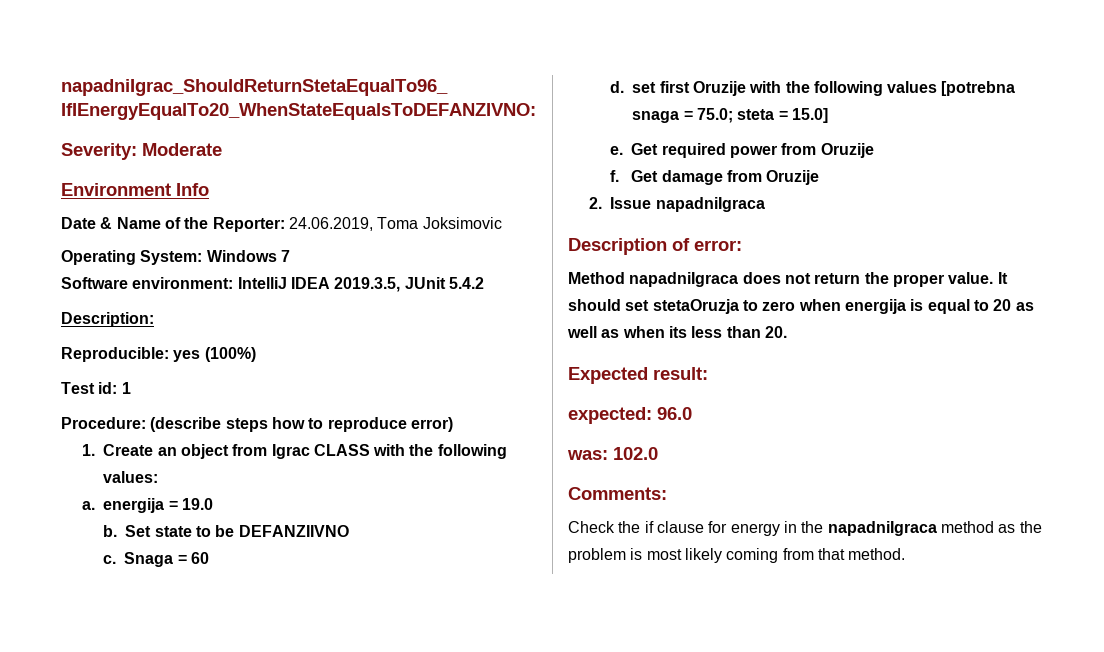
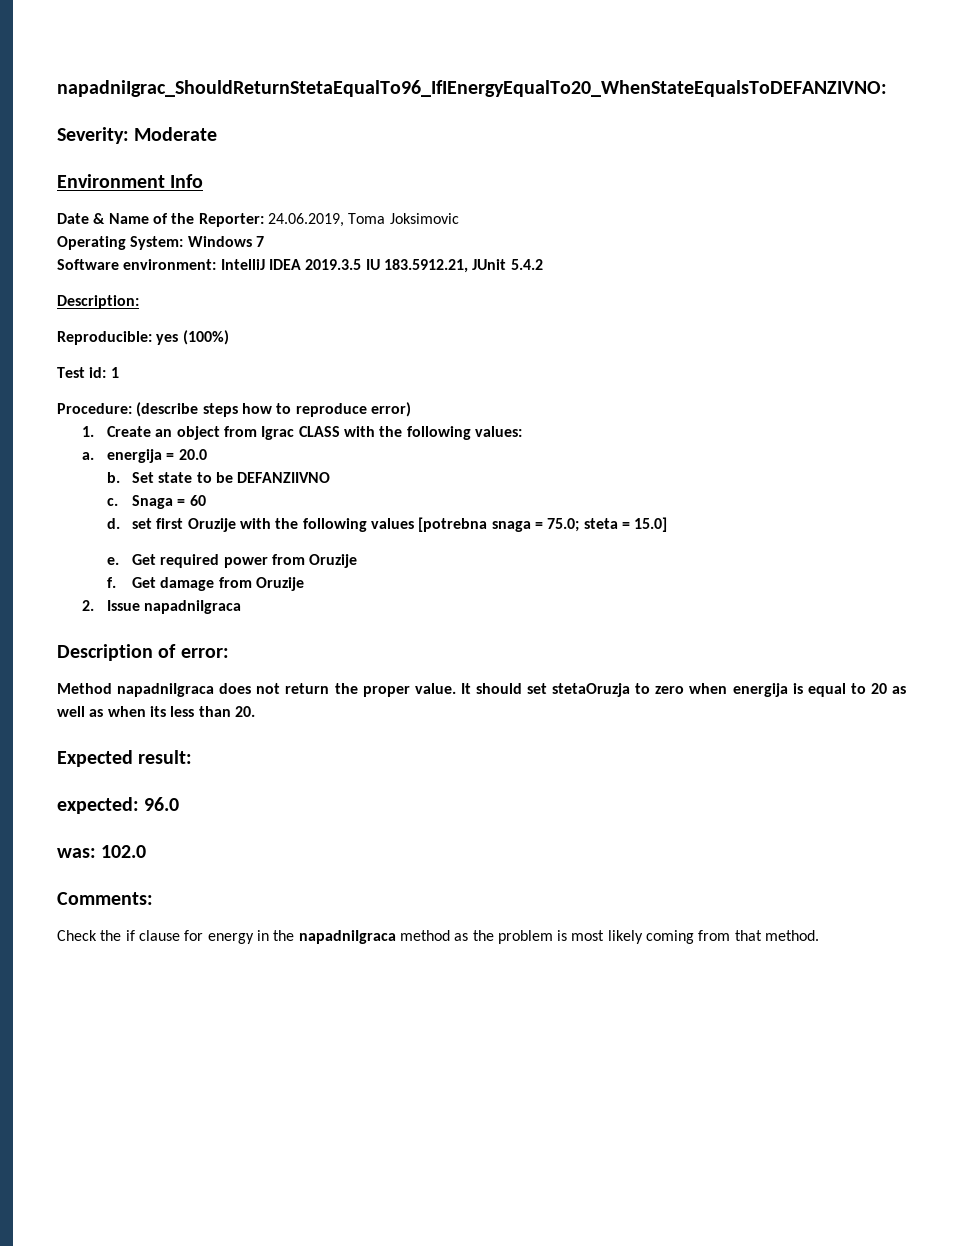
- Software environment: IntelliJ IDEA 2019.3.5, JUnit 5.4.2
+ Software environment: IntelliJ IDEA 2019.3.5 IU 183.5912.21, JUnit 5.4.2
- a. energija = 19.0
+ a. energija = 20.0

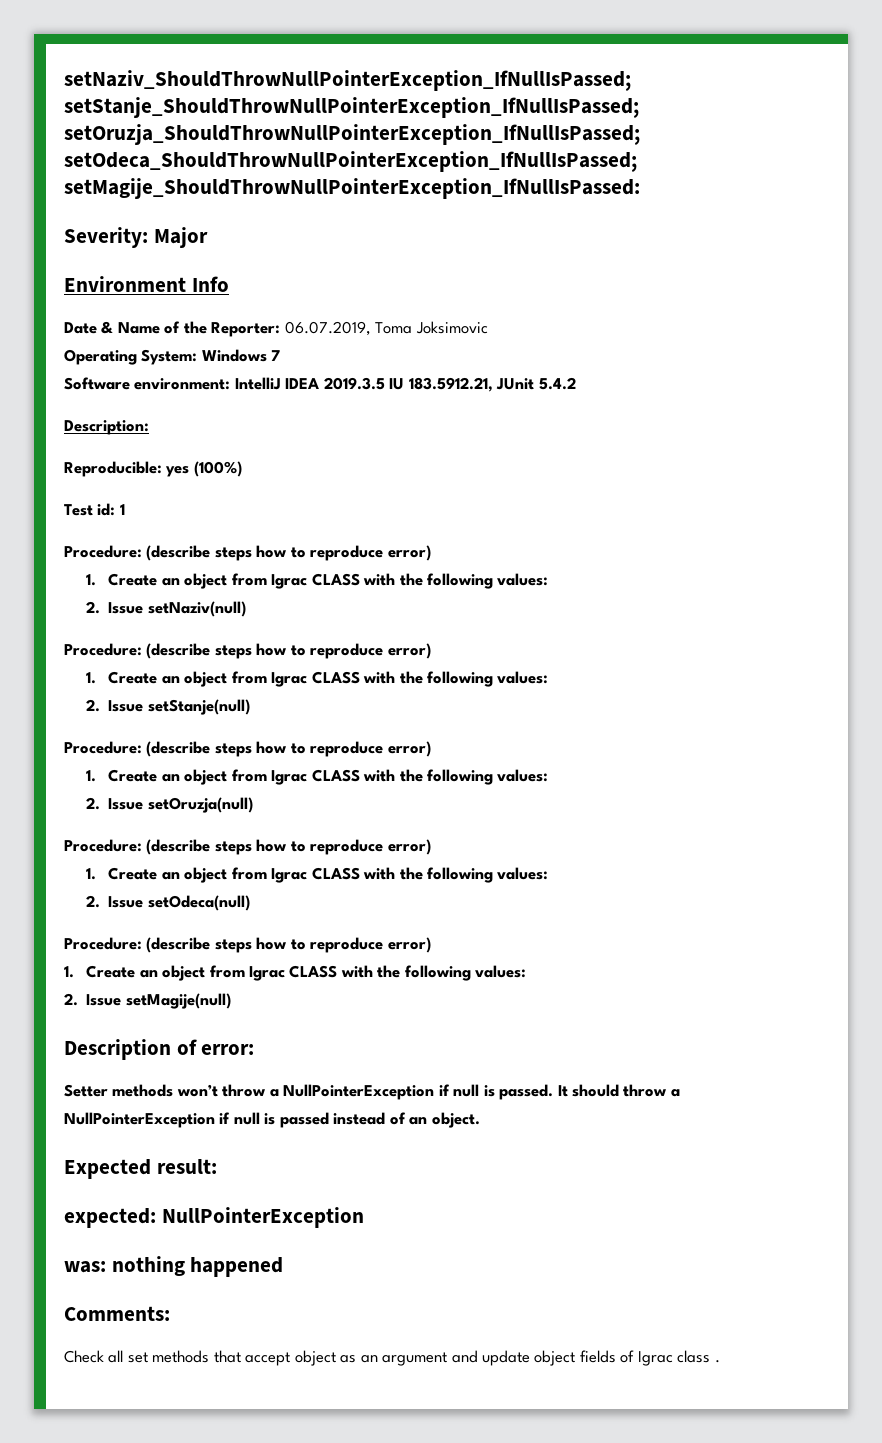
- napadniIgrac_ShouldReturnStetaEqualTo96_IfIEnergyEqualTo20_WhenStateEqualsToDEFANZIVNO:
+ setNaziv_ShouldThrowNullPointerException_IfNullIsPassed; setStanje_ShouldThrowNullPointerException_IfNullIsPassed; setOruzja_ShouldThrowNullPointerException_IfNullIsPassed; setOdeca_ShouldThrowNullPointerException_IfNullIsPassed; setMagije_ShouldThrowNullPointerException_IfNullIsPassed:
- Severity: Moderate
+ Severity: Major
- Date & Name of the Reporter: 24.06.2019, Toma Joksimovic
+ Date & Name of the Reporter: 06.07.2019, Toma Joksimovic
- a. energija = 20.0
- b. Set state to be DEFANZIIVNO
- c. Snaga = 60
- d. set first Oruzije with the following values [potrebna snaga = 75.0; steta = 15.0]
- e. Get required power from Oruzije
- f. Get damage from Oruzije
- 2. Issue napadniIgraca
+ 2. Issue setNaziv(null)
+ Procedure: (describe steps how to reproduce error)
+ 1. Create an object from Igrac CLASS with the following values:
+ 2. Issue setStanje(null)
+ Procedure: (describe steps how to reproduce error)
+ 1. Create an object from Igrac CLASS with the following values:
+ 2. Issue setOruzja(null)
+ Procedure: (describe steps how to reproduce error)
+ 1. Create an object from Igrac CLASS with the following values:
+ 2. Issue setOdeca(null)
+ Procedure: (describe steps how to reproduce error)
+ 1. Create an object from Igrac CLASS with the following values:
+ 2. Issue setMagije(null)
  Description of error:
- Method napadniIgraca does not return the proper value. It should set stetaOruzja to zero when energija is equal to 20 as well as when its less than 20.
+ Setter methods won’t throw a NullPointerException if null is passed. It should throw a NullPointerException if null is passed instead of an object.
- expected: 96.0
+ expected: NullPointerException
- was: 102.0
+ was: nothing happened
- Check the if clause for energy in the napadniIgraca method as the problem is most likely coming from that method.
+ Check all set methods that accept object as an argument and update object fields of Igrac class .

